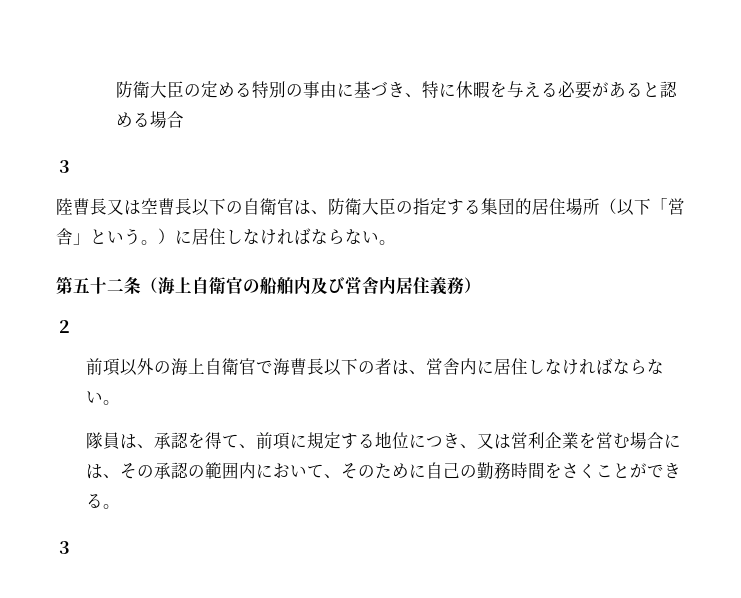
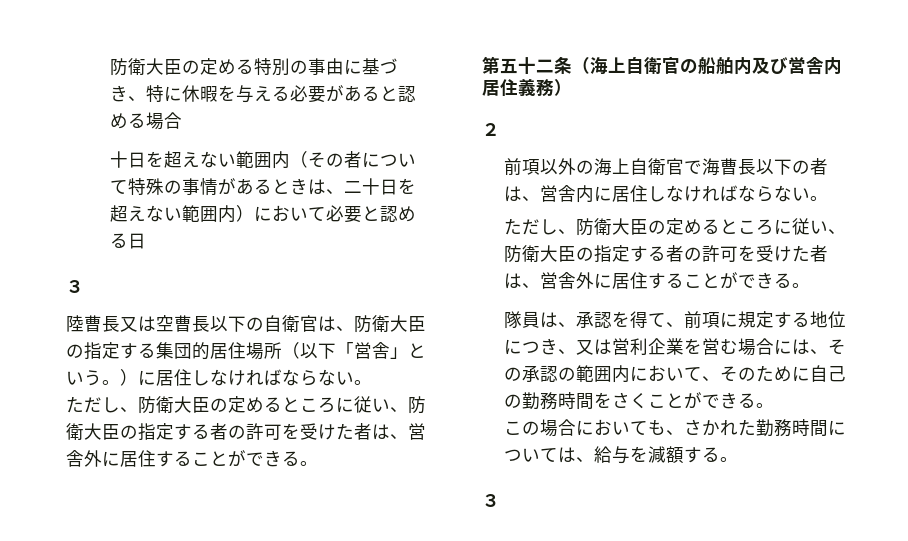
+ 十日を超えない範囲内（その者について特殊の事情があるときは、二十日を超えない範囲内）において必要と認める日
  陸曹長又は空曹長以下の自衛官は、防衛大臣の指定する集団的居住場所（以下「営舎」という。）に居住しなければならない。
+ ただし、防衛大臣の定めるところに従い、防衛大臣の指定する者の許可を受けた者は、営舎外に居住することができる。
  前項以外の海上自衛官で海曹長以下の者は、営舎内に居住しなければならない。
+ ただし、防衛大臣の定めるところに従い、防衛大臣の指定する者の許可を受けた者は、営舎外に居住することができる。
+ この場合においても、さかれた勤務時間については、給与を減額する。

